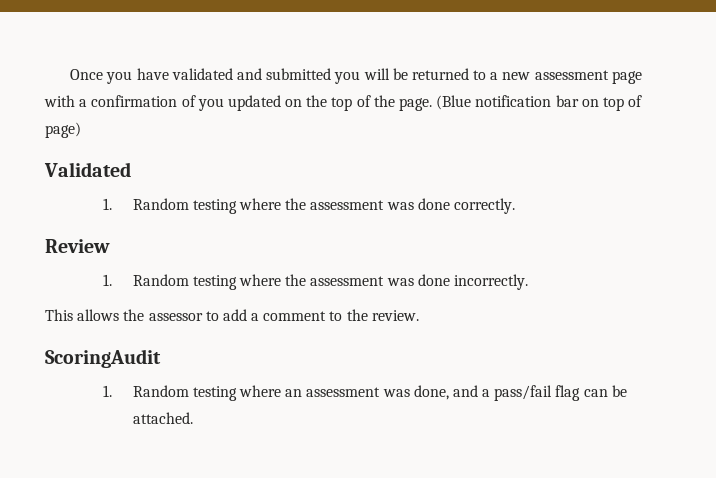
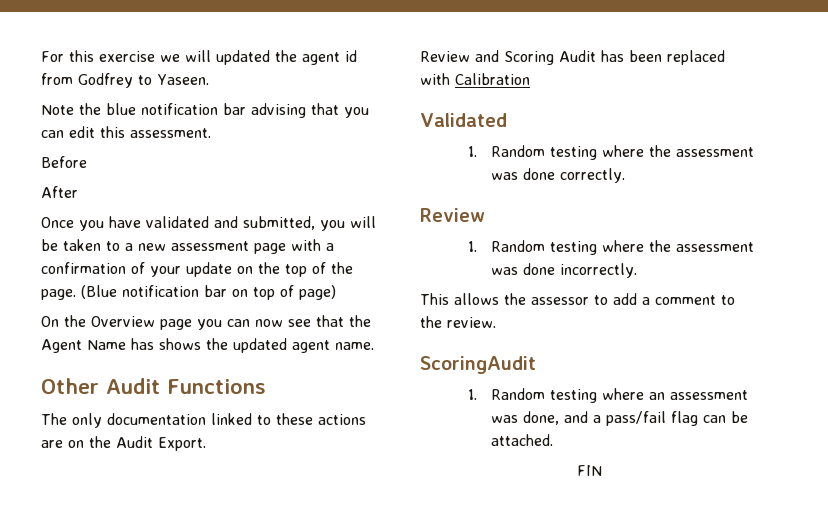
+ For this exercise we will updated the agent id from Godfrey to Yaseen.
+ Note the blue notification bar advising that you can edit this assessment.
+ Before
+ After
- Once you have validated and submitted you will be returned to a new assessment page with a confirmation of you updated on the top of the page.
+ Once you have validated and submitted, you will be taken to a new assessment page with a confirmation of your update on the top of the page.
+ On the Overview page you can now see that the Agent Name has shows the updated agent name.
+ Other Audit Functions
+ The only documentation linked to these actions are on the Audit Export.
+ Review and Scoring Audit has been replaced with Calibration
+ FIN

